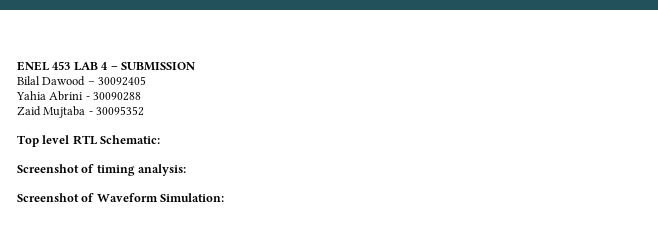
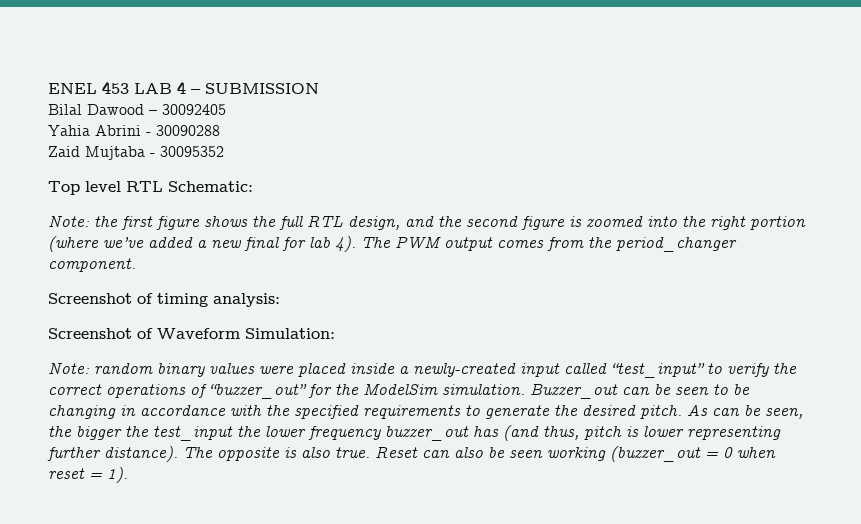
+ Note: the first figure shows the full RTL design, and the second figure is zoomed into the right portion (where we’ve added a new final for lab 4). The PWM output comes from the period_changer component.
+ Note: random binary values were placed inside a newly-created input called “test_input” to verify the correct operations of “buzzer_out” for the ModelSim simulation. Buzzer_out can be seen to be changing in accordance with the specified requirements to generate the desired pitch. As can be seen, the bigger the test_input the lower frequency buzzer_out has (and thus, pitch is lower representing further distance). The opposite is also true. Reset can also be seen working (buzzer_out = 0 when reset = 1).

